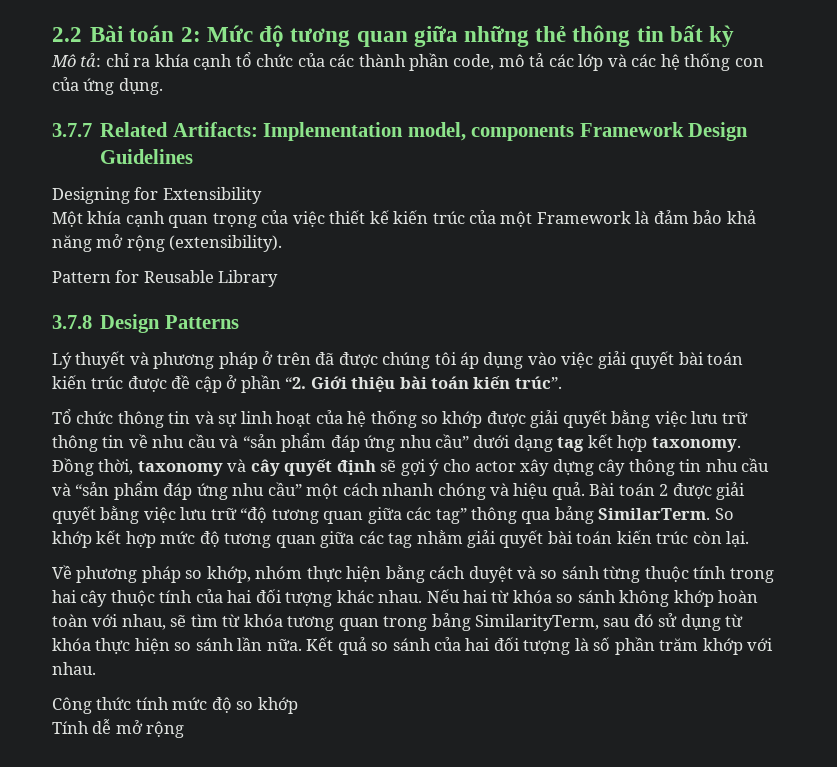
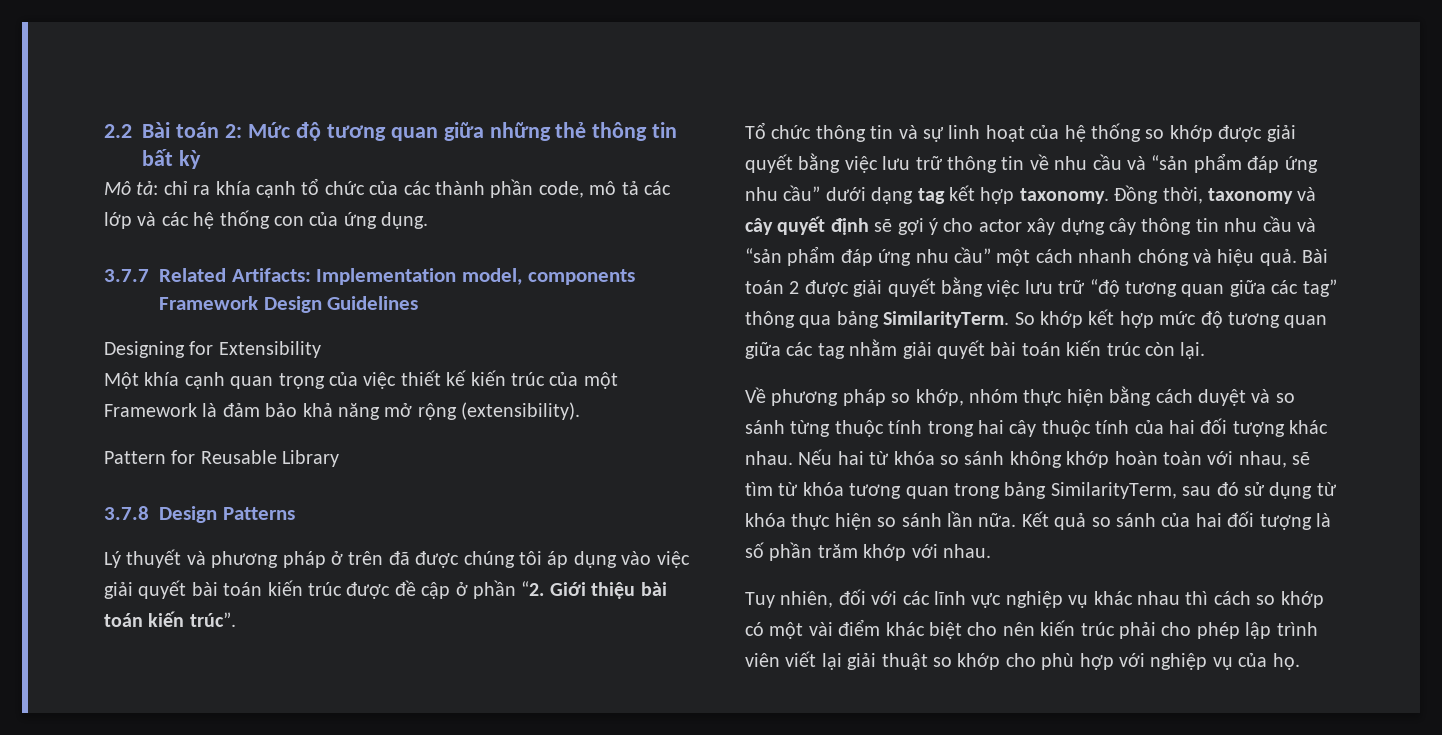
- Bài toán 2 được giải quyết bằng việc lưu trữ “độ tương quan giữa các tag” thông qua bảng SimilarTerm.
+ Bài toán 2 được giải quyết bằng việc lưu trữ “độ tương quan giữa các tag” thông qua bảng SimilarityTerm.
- Công thức tính mức độ so khớp
- Tính dễ mở rộng
+ Tuy nhiên, đối với các lĩnh vực nghiệp vụ khác nhau thì cách so khớp có một vài điểm khác biệt cho nên kiến trúc phải cho phép lập trình viên viết lại giải thuật so khớp cho phù hợp với nghiệp vụ của họ.

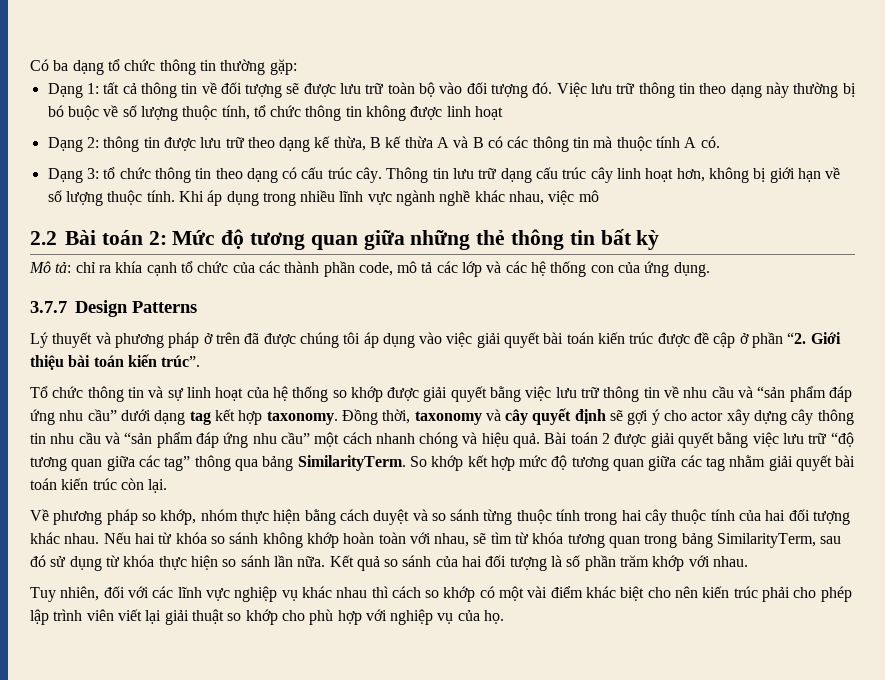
+ Có ba dạng tổ chức thông tin thường gặp:
+ Dạng 1: tất cả thông tin về đối tượng sẽ được lưu trữ toàn bộ vào đối tượng đó. Việc lưu trữ thông tin theo dạng này thường bị bó buộc về số lượng thuộc tính, tổ chức thông tin không được linh hoạt
+ Dạng 2: thông tin được lưu trữ theo dạng kế thừa, B kế thừa A và B có các thông tin mà thuộc tính A có.
+ Dạng 3: tổ chức thông tin theo dạng có cấu trúc cây. Thông tin lưu trữ dạng cấu trúc cây linh hoạt hơn, không bị giới hạn về số lượng thuộc tính. Khi áp dụng trong nhiều lĩnh vực ngành nghề khác nhau, việc mô
- 3.7.7 Related Artifacts: Implementation model, components Framework Design Guidelines
- Designing for Extensibility
- Một khía cạnh quan trọng của việc thiết kế kiến trúc của một Framework là đảm bảo khả năng mở rộng (extensibility).
- Pattern for Reusable Library
- 3.7.8 Design Patterns
+ 3.7.7 Design Patterns

